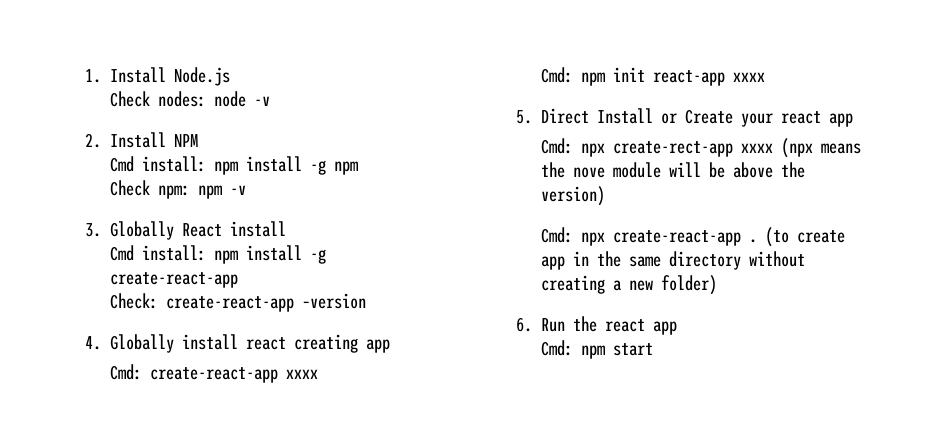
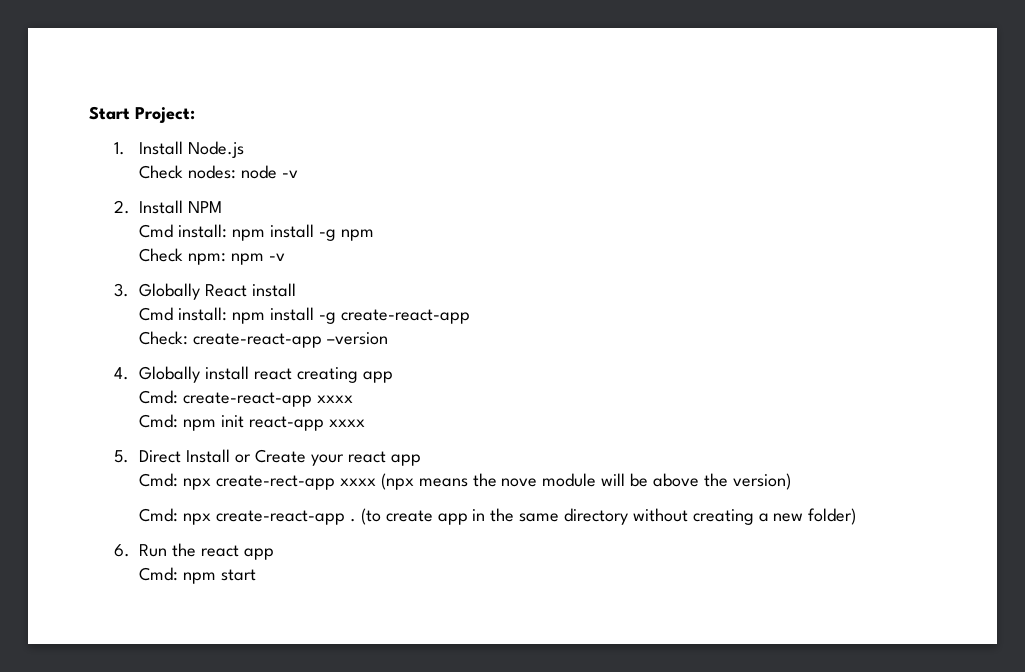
+ Start Project:

